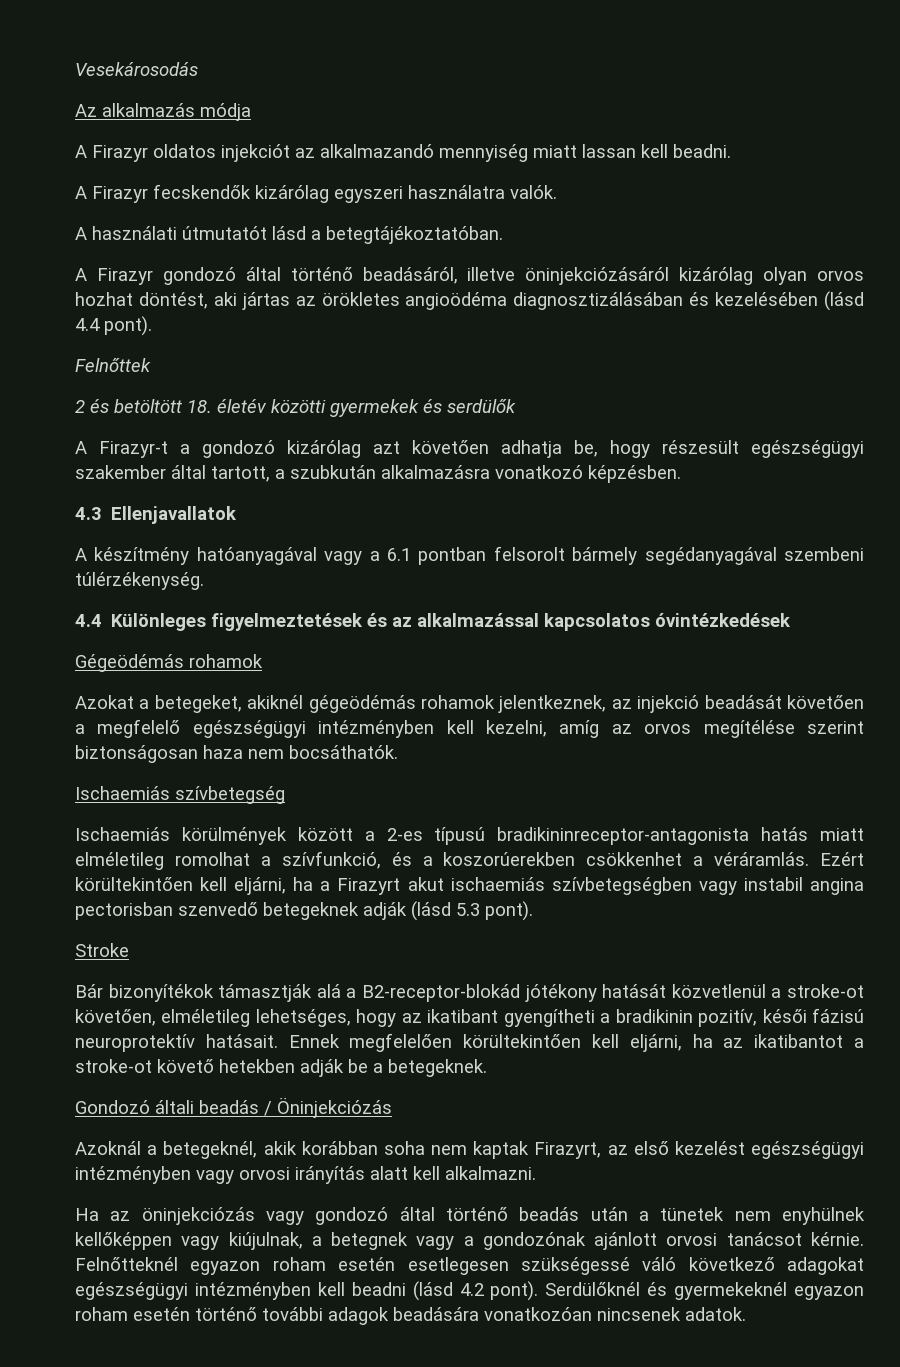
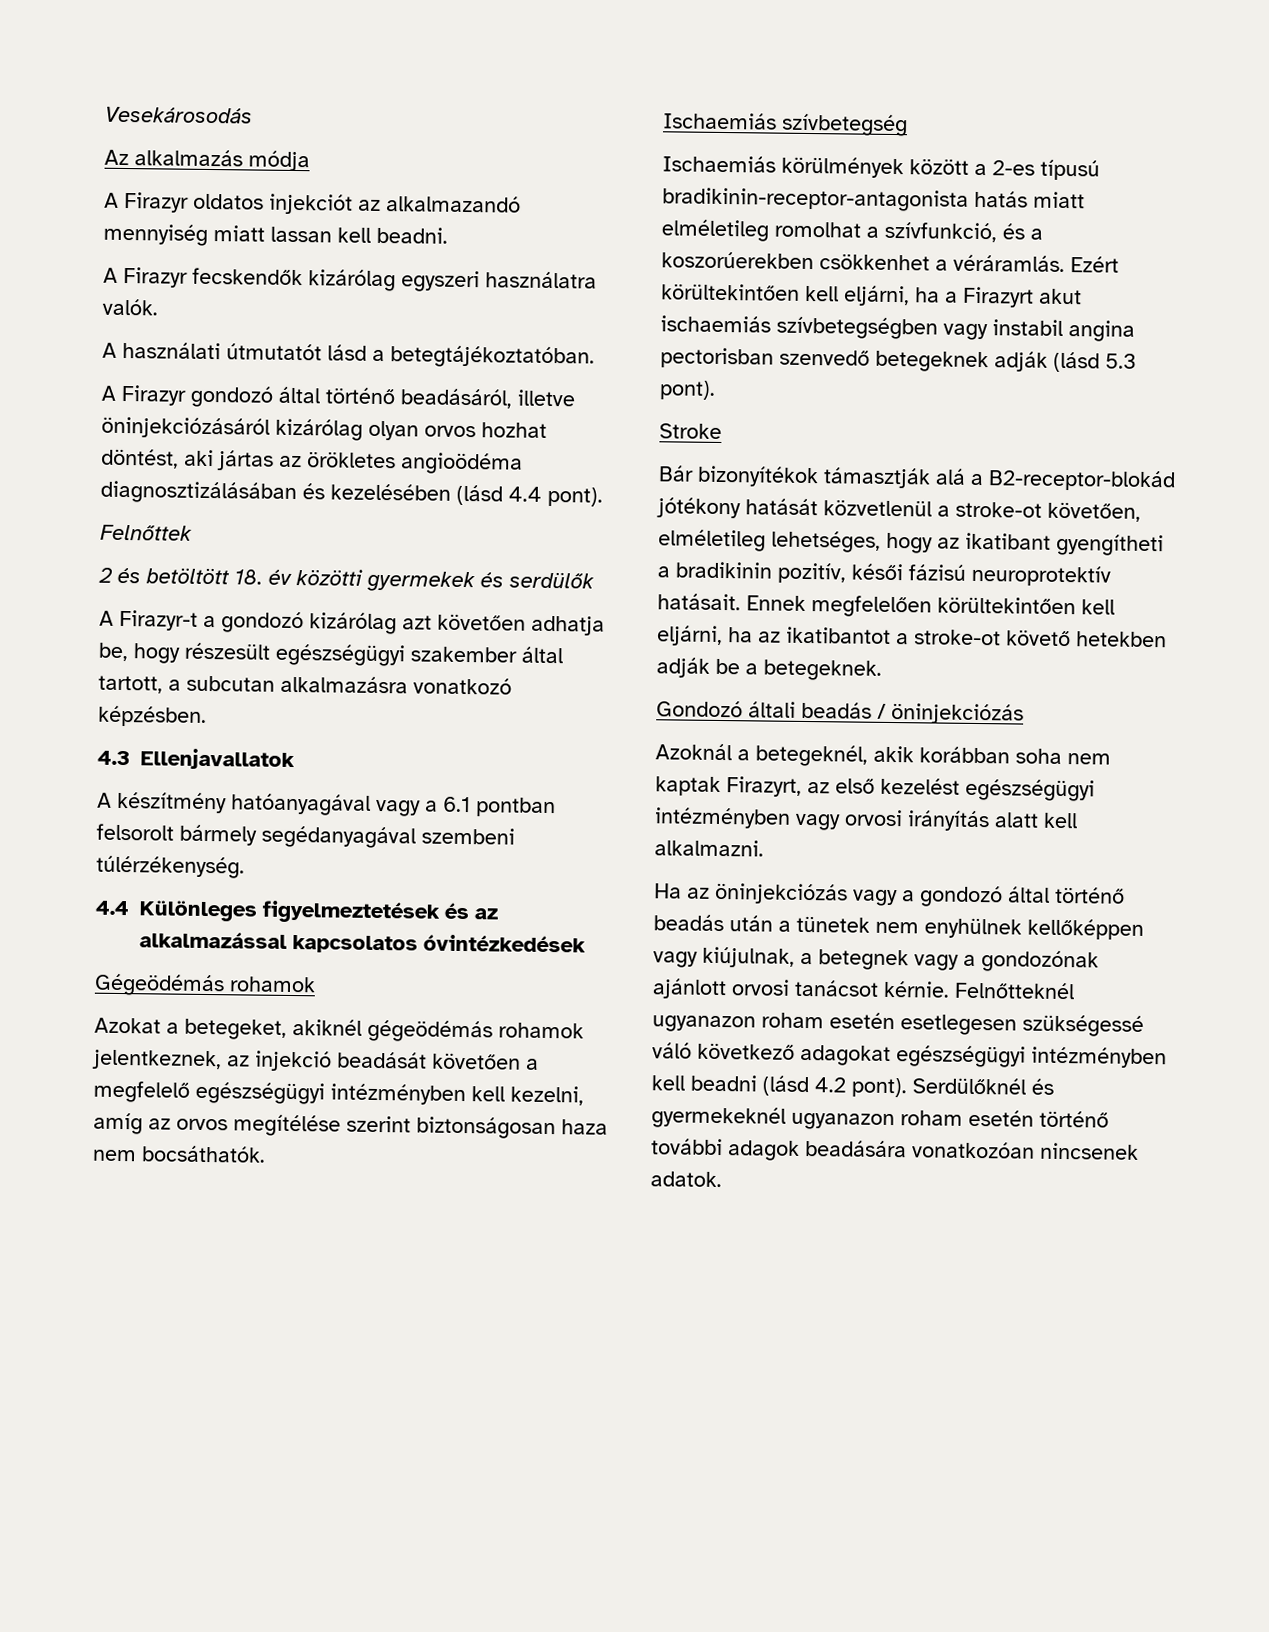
- 2 és betöltött 18. életév közötti gyermekek és serdülők
+ 2 és betöltött 18. év közötti gyermekek és serdülők
- A Firazyr-t a gondozó kizárólag azt követően adhatja be, hogy részesült egészségügyi szakember által tartott, a szubkután alkalmazásra vonatkozó képzésben.
+ A Firazyr-t a gondozó kizárólag azt követően adhatja be, hogy részesült egészségügyi szakember által tartott, a subcutan alkalmazásra vonatkozó képzésben.
- Ischaemiás körülmények között a 2-es típusú bradikininreceptor-antagonista hatás miatt elméletileg romolhat a szívfunkció, és a koszorúerekben csökkenhet a véráramlás.
+ Ischaemiás körülmények között a 2-es típusú bradikinin-receptor-antagonista hatás miatt elméletileg romolhat a szívfunkció, és a koszorúerekben csökkenhet a véráramlás.
- Gondozó általi beadás / Öninjekciózás
+ Gondozó általi beadás / öninjekciózás
- Ha az öninjekciózás vagy gondozó által történő beadás után a tünetek nem enyhülnek kellőképpen vagy kiújulnak, a betegnek vagy a gondozónak ajánlott orvosi tanácsot kérnie.
+ Ha az öninjekciózás vagy a gondozó által történő beadás után a tünetek nem enyhülnek kellőképpen vagy kiújulnak, a betegnek vagy a gondozónak ajánlott orvosi tanácsot kérnie.
- Felnőtteknél egyazon roham esetén esetlegesen szükségessé váló következő adagokat egészségügyi intézményben kell beadni (lásd 4.2 pont).
+ Felnőtteknél ugyanazon roham esetén esetlegesen szükségessé váló következő adagokat egészségügyi intézményben kell beadni (lásd 4.2 pont).
- Serdülőknél és gyermekeknél egyazon roham esetén történő további adagok beadására vonatkozóan nincsenek adatok.
+ Serdülőknél és gyermekeknél ugyanazon roham esetén történő további adagok beadására vonatkozóan nincsenek adatok.

